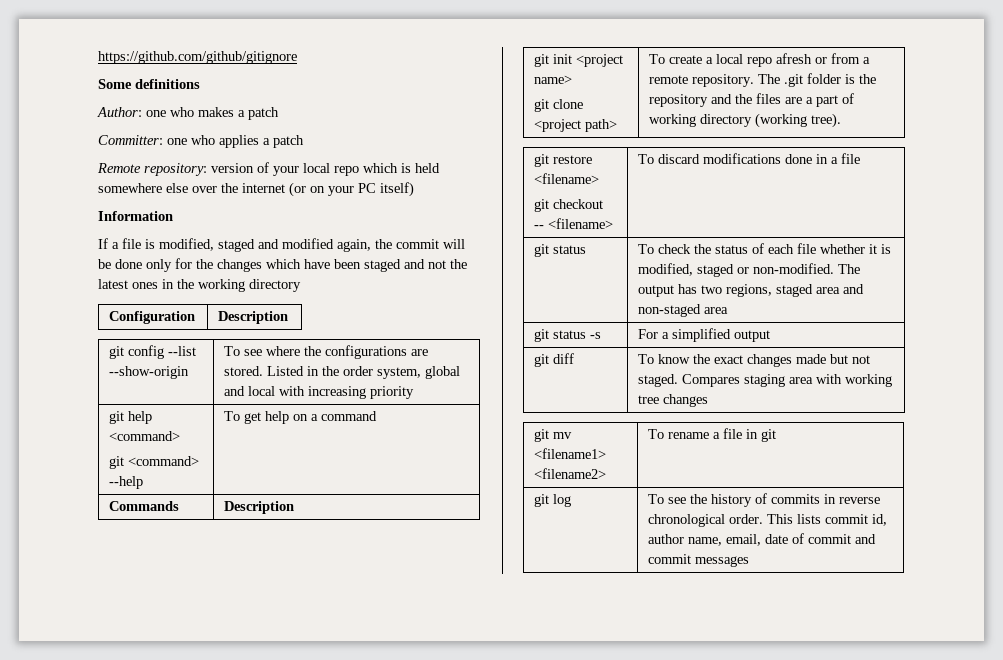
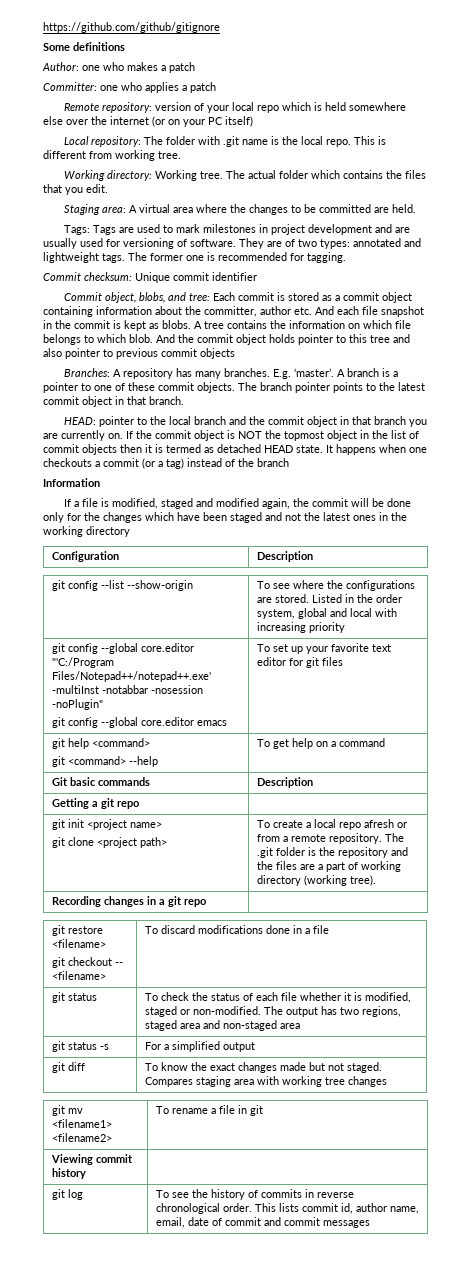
+ Local repository: The folder with .git name is the local repo. This is different from working tree.
+ Working directory: Working tree. The actual folder which contains the files that you edit.
+ Staging area: A virtual area where the changes to be committed are held.
+ Tags: Tags are used to mark milestones in project development and are usually used for versioning of software. They are of two types: annotated and lightweight tags. The former one is recommended for tagging.
+ Commit checksum: Unique commit identifier
+ Commit object, blobs, and tree: Each commit is stored as a commit object containing information about the committer, author etc. And each file snapshot in the commit is kept as blobs. A tree contains the information on which file belongs to which blob. And the commit object holds pointer to this tree and also pointer to previous commit objects
+ Branches: A repository has many branches. E.g. ‘master’. A branch is a pointer to one of these commit objects. The branch pointer points to the latest commit object in that branch.
+ HEAD: pointer to the local branch and the commit object in that branch you are currently on. If the commit object is NOT the topmost object in the list of commit objects then it is termed as detached HEAD state. It happens when one checkouts a commit (or a tag) instead of the branch
+ git config --global core.editor "'C:/Program Files/Notepad++/notepad++.exe' -multiInst -notabbar -nosession -noPlugin"
+ git config --global core.editor emacs | To set up your favorite text editor for git files
- Commands | Description
+ Git basic commands | Description
+ Getting a git repo |
+ Recording changes in a git repo |
+ Viewing commit history |

